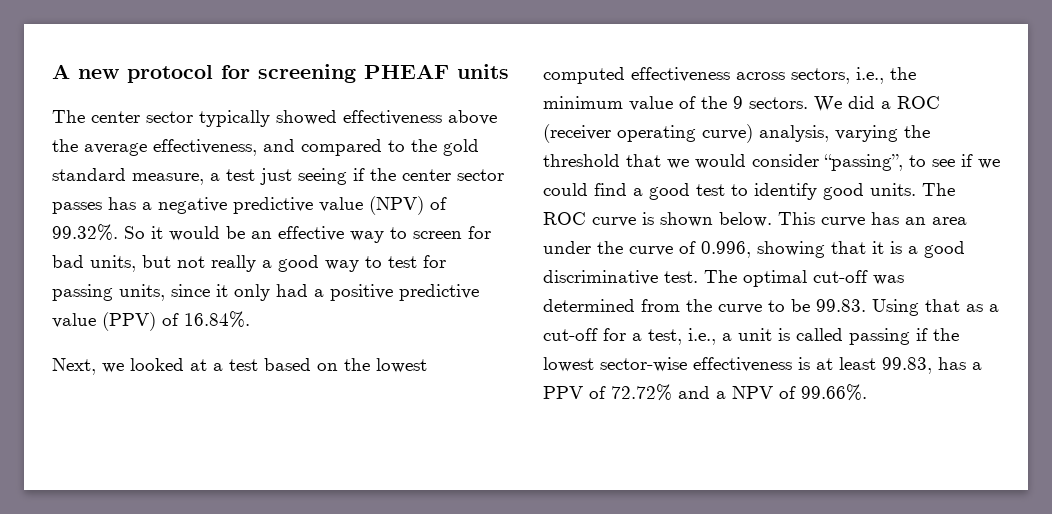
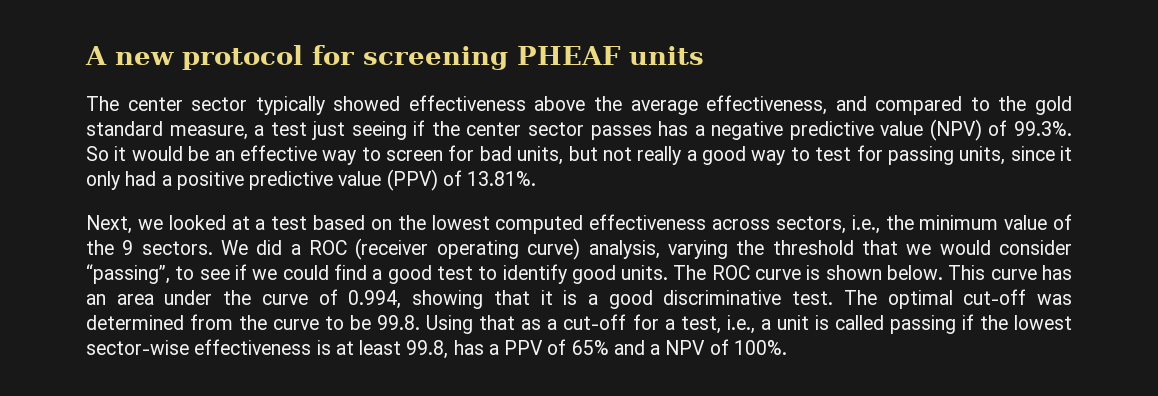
- The center sector typically showed effectiveness above the average effectiveness, and compared to the gold standard measure, a test just seeing if the center sector passes has a negative predictive value (NPV) of 99.32%. So it would be an effective way to screen for bad units, but not really a good way to test for passing units, since it only had a positive predictive value (PPV) of 16.84%.
+ The center sector typically showed effectiveness above the average effectiveness, and compared to the gold standard measure, a test just seeing if the center sector passes has a negative predictive value (NPV) of 99.3%. So it would be an effective way to screen for bad units, but not really a good way to test for passing units, since it only had a positive predictive value (PPV) of 13.81%.
- This curve has an area under the curve of 0.996, showing that it is a good discriminative test.
+ This curve has an area under the curve of 0.994, showing that it is a good discriminative test.
- The optimal cut-off was determined from the curve to be 99.83. Using that as a cut-off for a test, i.e., a unit is called passing if the lowest sector-wise effectiveness is at least 99.83, has a PPV of 72.72% and a NPV of 99.66%.
+ The optimal cut-off was determined from the curve to be 99.8. Using that as a cut-off for a test, i.e., a unit is called passing if the lowest sector-wise effectiveness is at least 99.8, has a PPV of 65% and a NPV of 100%.

